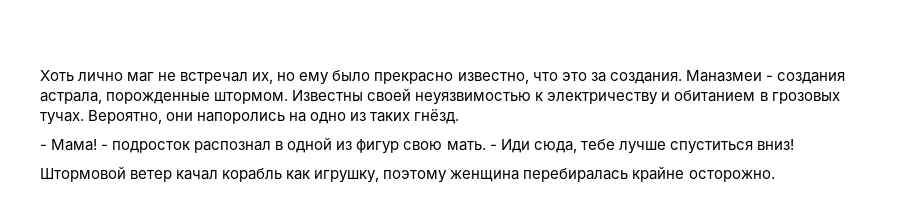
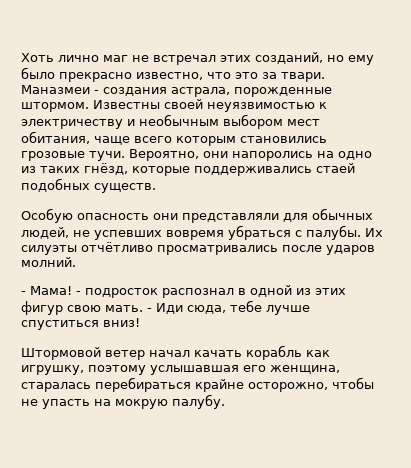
- Хоть лично маг не встречал их, но ему было прекрасно известно, что это за создания.
+ Хоть лично маг не встречал этих созданий, но ему было прекрасно известно, что это за твари.
- Известны своей неуязвимостью к электричеству и обитанием в грозовых тучах.
+ Известны своей неуязвимостью к электричеству и необычным выбором мест обитания, чаще всего которым становились грозовые тучи.
- Вероятно, они напоролись на одно из таких гнёзд.
+ Вероятно, они напоролись на одно из таких гнёзд, которые поддерживались стаей подобных существ.
+ Особую опасность они представляли для обычных людей, не успевших вовремя убраться с палубы. Их силуэты отчётливо просматривались после ударов молний.
- - подросток распознал в одной из фигур свою мать.
+ - подросток распознал в одной из этих фигур свою мать.
- Штормовой ветер качал корабль как игрушку, поэтому женщина перебиралась крайне осторожно.
+ Штормовой ветер начал качать корабль как игрушку, поэтому услышавшая его женщина, старалась перебираться крайне осторожно, чтобы не упасть на мокрую палубу.

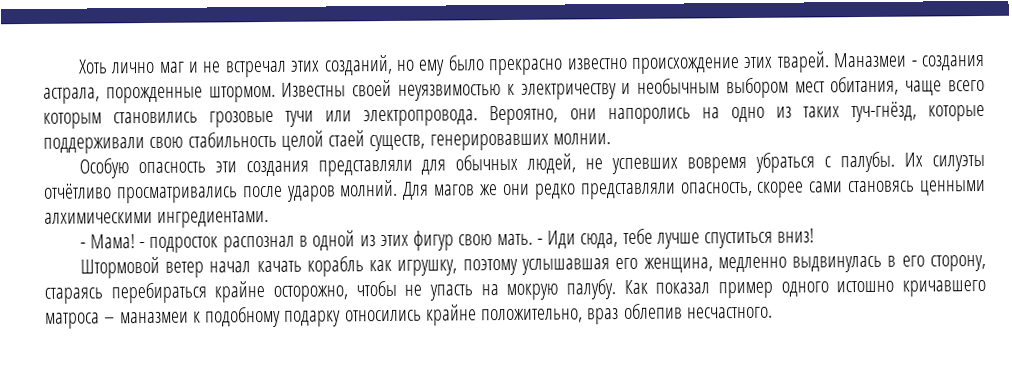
- Хоть лично маг не встречал этих созданий, но ему было прекрасно известно, что это за твари.
+ Хоть лично маг и не встречал этих созданий, но ему было прекрасно известно происхождение этих тварей.
- Известны своей неуязвимостью к электричеству и необычным выбором мест обитания, чаще всего которым становились грозовые тучи.
+ Известны своей неуязвимостью к электричеству и необычным выбором мест обитания, чаще всего которым становились грозовые тучи или электропровода.
- Вероятно, они напоролись на одно из таких гнёзд, которые поддерживались стаей подобных существ.
+ Вероятно, они напоролись на одно из таких туч-гнёзд, которые поддерживали свою стабильность целой стаей существ, генерировавших молнии.
- Особую опасность они представляли для обычных людей, не успевших вовремя убраться с палубы.
+ Особую опасность эти создания представляли для обычных людей, не успевших вовремя убраться с палубы.
+ Для магов же они редко представляли опасность, скорее сами становясь ценными алхимическими ингредиентами.
- Штормовой ветер начал качать корабль как игрушку, поэтому услышавшая его женщина, старалась перебираться крайне осторожно, чтобы не упасть на мокрую палубу.
+ Штормовой ветер начал качать корабль как игрушку, поэтому услышавшая его женщина, медленно выдвинулась в его сторону, стараясь перебираться крайне осторожно, чтобы не упасть на мокрую палубу.
+ Как показал пример одного истошно кричавшего матроса – маназмеи к подобному подарку относились крайне положительно, враз облепив несчастного.

